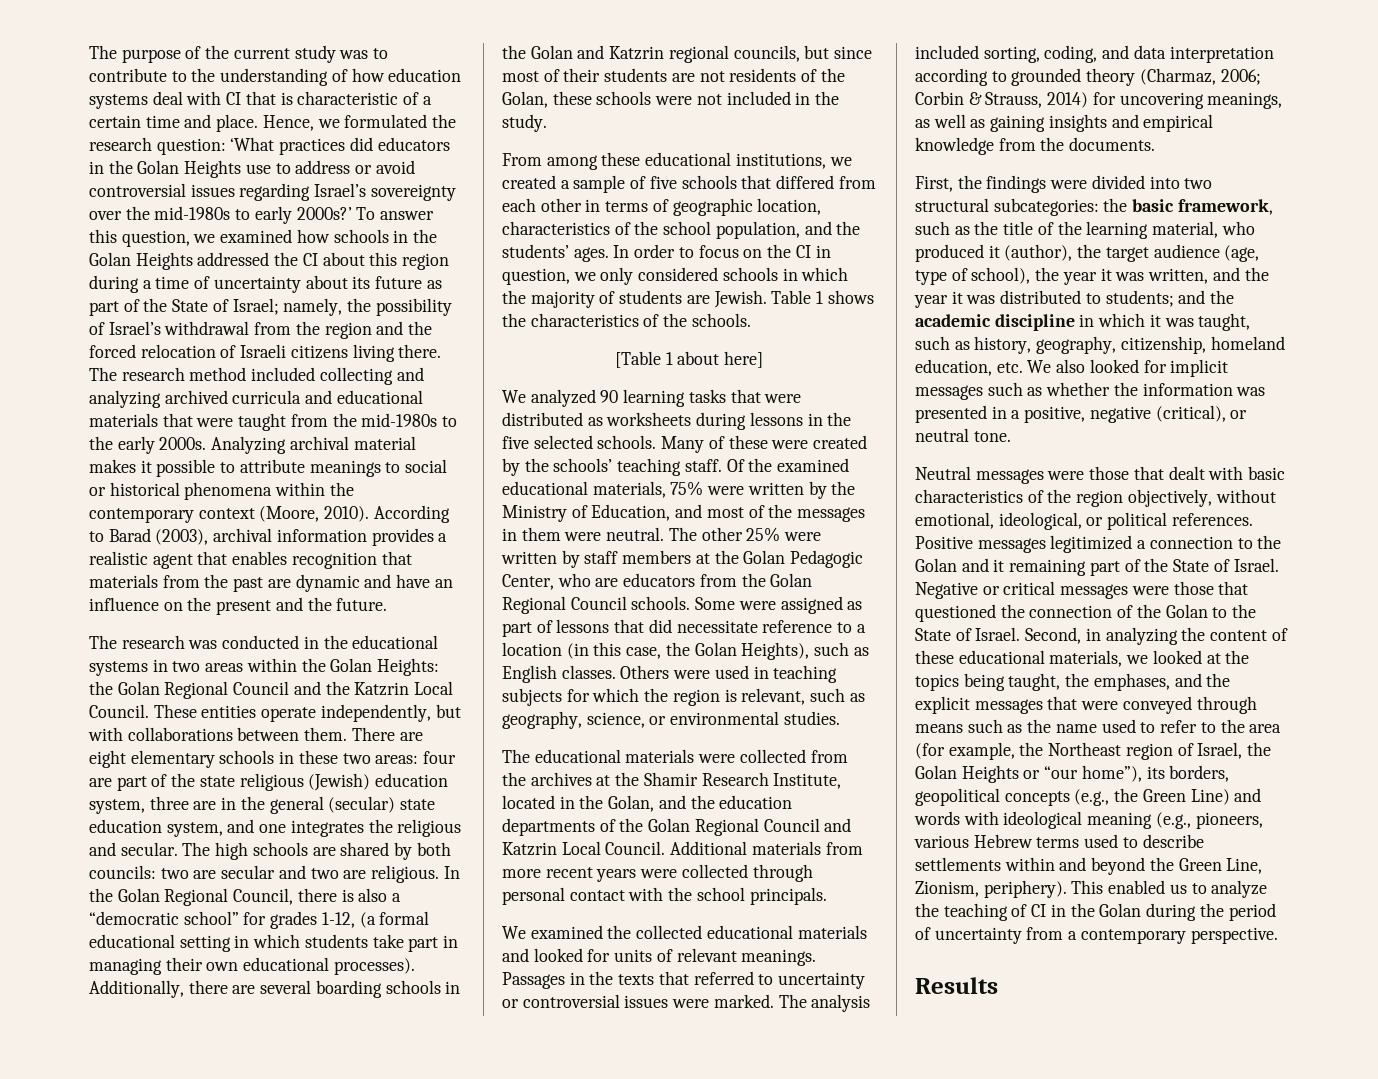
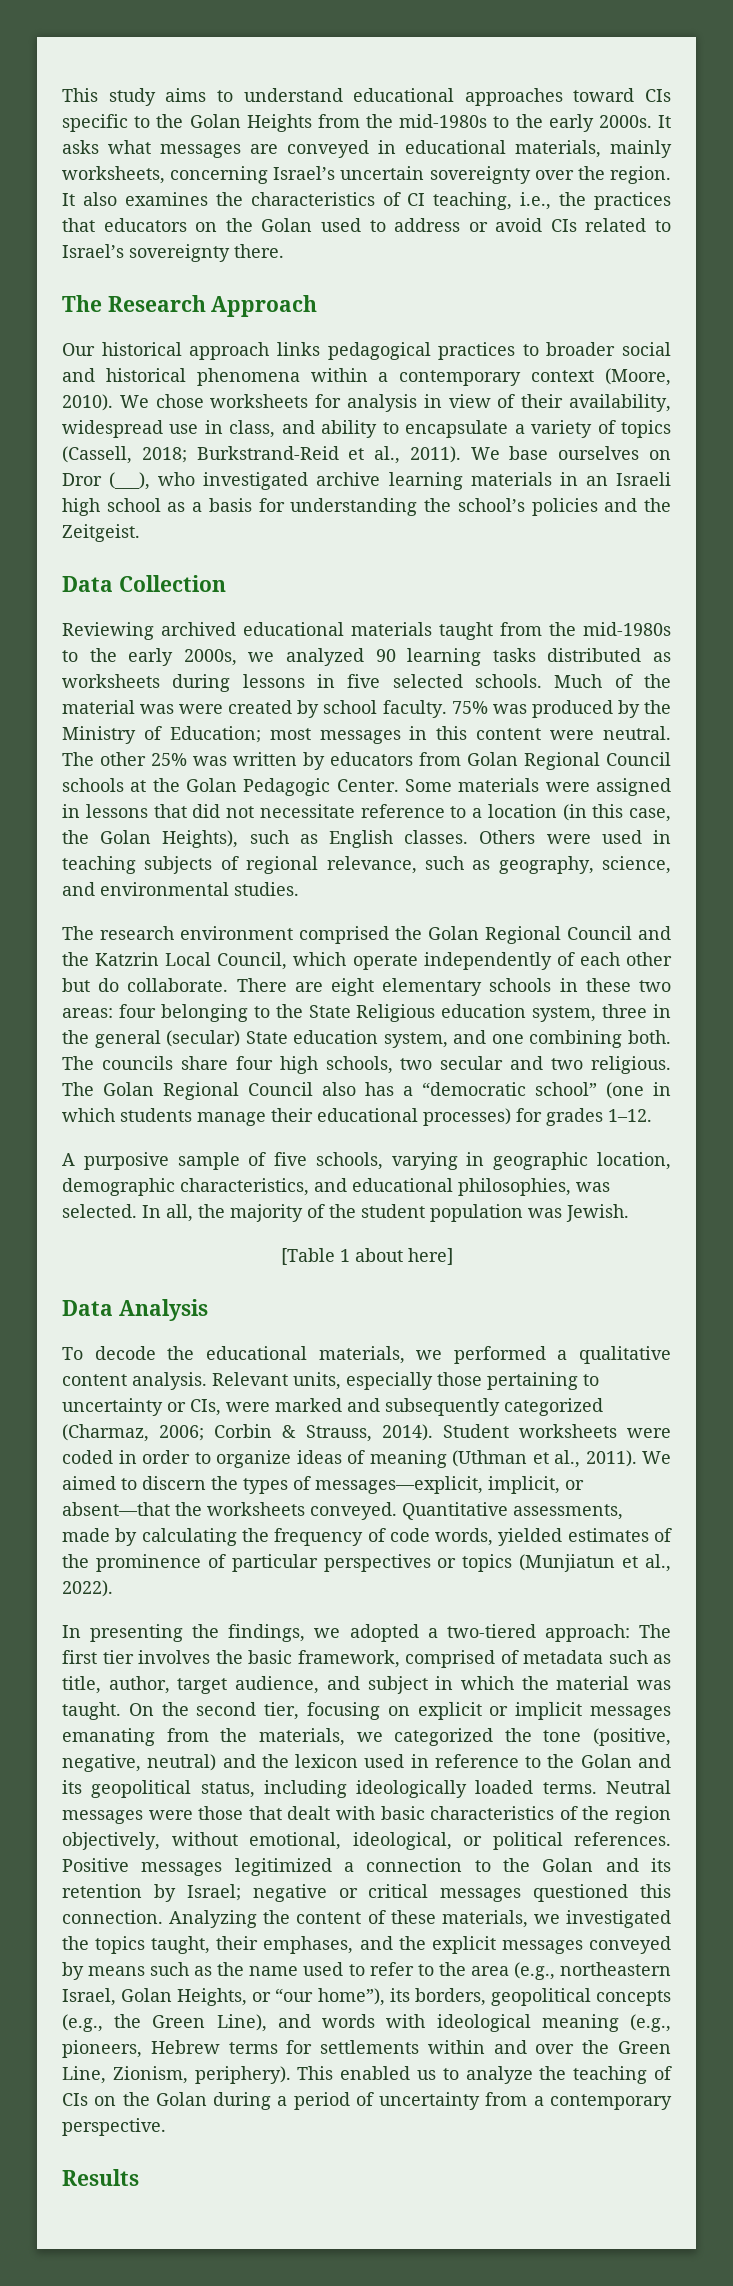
- The purpose of the current study was to contribute to the understanding of how education systems deal with CI that is characteristic of a certain time and place. Hence, we formulated the research question: ‘What practices did educators in the Golan Heights use to address or avoid controversial issues regarding Israel’s sovereignty over the mid-1980s to early 2000s?’ To answer this question, we examined how schools in the Golan Heights addressed the CI about this region during a time of uncertainty about its future as part of the State of Israel; namely, the possibility of Israel’s withdrawal from the region and the forced relocation of Israeli citizens living there. The research method included collecting and analyzing archived curricula and educational materials that were taught from the mid-1980s to the early 2000s. Analyzing archival material makes it possible to attribute meanings to social or historical phenomena within the contemporary context (Moore, 2010). According to Barad (2003), archival information provides a realistic agent that enables recognition that materials from the past are dynamic and have an influence on the present and the future.
- The research was conducted in the educational systems in two areas within the Golan Heights: the Golan Regional Council and the Katzrin Local Council. These entities operate independently, but with collaborations between them. There are eight elementary schools in these two areas: four are part of the state religious (Jewish) education system, three are in the general (secular) state education system, and one integrates the religious and secular. The high schools are shared by both councils: two are secular and two are religious. In the Golan Regional Council, there is also a “democratic school” for grades 1-12, (a formal educational setting in which students take part in managing their own educational processes). Additionally, there are several boarding schools in the Golan and Katzrin regional councils, but since most of their students are not residents of the Golan, these schools were not included in the study.
- From among these educational institutions, we created a sample of five schools that differed from each other in terms of geographic location, characteristics of the school population, and the students’ ages. In order to focus on the CI in question, we only considered schools in which the majority of students are Jewish. Table 1 shows the characteristics of the schools.
- [Table 1 about here]
- We analyzed 90 learning tasks that were distributed as worksheets during lessons in the five selected schools.
+ This study aims to understand educational approaches toward CIs specific to the Golan Heights from the mid-1980s to the early 2000s. It asks what messages are conveyed in educational materials, mainly worksheets, concerning Israel’s uncertain sovereignty over the region. It also examines the characteristics of CI teaching, i.e., the practices that educators on the Golan used to address or avoid CIs related to Israel’s sovereignty there.
+ The Research Approach
+ Our historical approach links pedagogical practices to broader social and historical phenomena within a contemporary context (Moore, 2010). We chose worksheets for analysis in view of their availability, widespread use in class, and ability to encapsulate a variety of topics (Cassell, 2018; Burkstrand-Reid et al., 2011). We base ourselves on Dror (___), who investigated archive learning materials in an Israeli high school as a basis for understanding the school’s policies and the Zeitgeist.
+ Data Collection
+ Reviewing archived educational materials taught from the mid-1980s to the early 2000s, we analyzed 90 learning tasks distributed as worksheets during lessons in five selected schools.
- Many of these were created by the schools’ teaching staff. Of the examined educational materials, 75% were written by the Ministry of Education, and most of the messages in them were neutral.
+ Much of the material was were created by school faculty. 75% was produced by the Ministry of Education; most messages in this content were neutral.
- The other 25% were written by staff members at the Golan Pedagogic Center, who are educators from the Golan Regional Council schools. Some were assigned as part of lessons that did necessitate reference to a location (in this case, the Golan Heights), such as English classes.
+ The other 25% was written by educators from Golan Regional Council schools at the Golan Pedagogic Center. Some materials were assigned in lessons that did not necessitate reference to a location (in this case, the Golan Heights), such as English classes.
- Others were used in teaching subjects for which the region is relevant, such as geography, science, or environmental studies.
+ Others were used in teaching subjects of regional relevance, such as geography, science, and environmental studies.
- The educational materials were collected from the archives at the Shamir Research Institute, located in the Golan, and the education departments of the Golan Regional Council and Katzrin Local Council. Additional materials from more recent years were collected through personal contact with the school principals.
- We examined the collected educational materials and looked for units of relevant meanings. Passages in the texts that referred to uncertainty or controversial issues were marked. The analysis included sorting, coding, and data interpretation according to grounded theory (Charmaz, 2006; Corbin & Strauss, 2014) for uncovering meanings, as well as gaining insights and empirical knowledge from the documents.
- First, the findings were divided into two structural subcategories: the basic framework, such as the title of the learning material, who produced it (author), the target audience (age, type of school), the year it was written, and the year it was distributed to students; and the academic discipline in which it was taught, such as history, geography, citizenship, homeland education, etc. We also looked for implicit messages such as whether the information was presented in a positive, negative (critical), or neutral tone.
- Neutral messages were those that dealt with basic characteristics of the region objectively, without emotional, ideological, or political references.
+ The research environment comprised the Golan Regional Council and the Katzrin Local Council, which operate independently of each other but do collaborate. There are eight elementary schools in these two areas: four belonging to the State Religious education system, three in the general (secular) State education system, and one combining both. The councils share four high schools, two secular and two religious. The Golan Regional Council also has a “democratic school” (one in which students manage their educational processes) for grades 1–12.
+ A purposive sample of five schools, varying in geographic location, demographic characteristics, and educational philosophies, was selected. In all, the majority of the student population was Jewish.
+ [Table 1 about here]
+ Data Analysis
+ To decode the educational materials, we performed a qualitative content analysis. Relevant units, especially those pertaining to uncertainty or CIs, were marked and subsequently categorized (Charmaz, 2006; Corbin & Strauss, 2014). Student worksheets were coded in order to organize ideas of meaning (Uthman et al., 2011). We aimed to discern the types of messages—explicit, implicit, or absent—that the worksheets conveyed. Quantitative assessments, made by calculating the frequency of code words, yielded estimates of the prominence of particular perspectives or topics (Munjiatun et al., 2022).
+ In presenting the findings, we adopted a two-tiered approach: The first tier involves the basic framework, comprised of metadata such as title, author, target audience, and subject in which the material was taught. On the second tier, focusing on explicit or implicit messages emanating from the materials, we categorized the tone (positive, negative, neutral) and the lexicon used in reference to the Golan and its geopolitical status, including ideologically loaded terms. Neutral messages were those that dealt with basic characteristics of the region objectively, without emotional, ideological, or political references.
- Positive messages legitimized a connection to the Golan and it remaining part of the State of Israel. Negative or critical messages were those that questioned the connection of the Golan to the State of Israel. Second, in analyzing the content of these educational materials, we looked at the topics being taught, the emphases, and the explicit messages that were conveyed through means such as the name used to refer to the area (for example, the Northeast region of Israel, the Golan Heights or “our home”), its borders, geopolitical concepts (e.g., the Green Line) and words with ideological meaning (e.g., pioneers, various Hebrew terms used to describe settlements within and beyond the Green Line, Zionism, periphery).
+ Positive messages legitimized a connection to the Golan and its retention by Israel; negative or critical messages questioned this connection. Analyzing the content of these materials, we investigated the topics taught, their emphases, and the explicit messages conveyed by means such as the name used to refer to the area (e.g., northeastern Israel, Golan Heights, or “our home”), its borders, geopolitical concepts (e.g., the Green Line), and words with ideological meaning (e.g., pioneers, Hebrew terms for settlements within and over the Green Line, Zionism, periphery).
- This enabled us to analyze the teaching of CI in the Golan during the period of uncertainty from a contemporary perspective.
+ This enabled us to analyze the teaching of CIs on the Golan during a period of uncertainty from a contemporary perspective.

